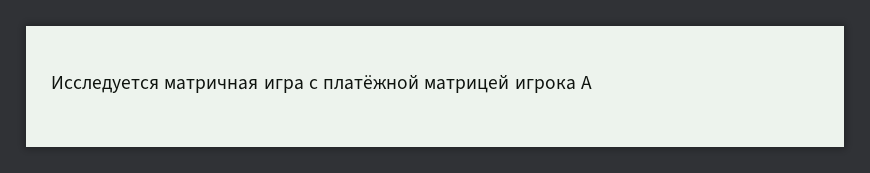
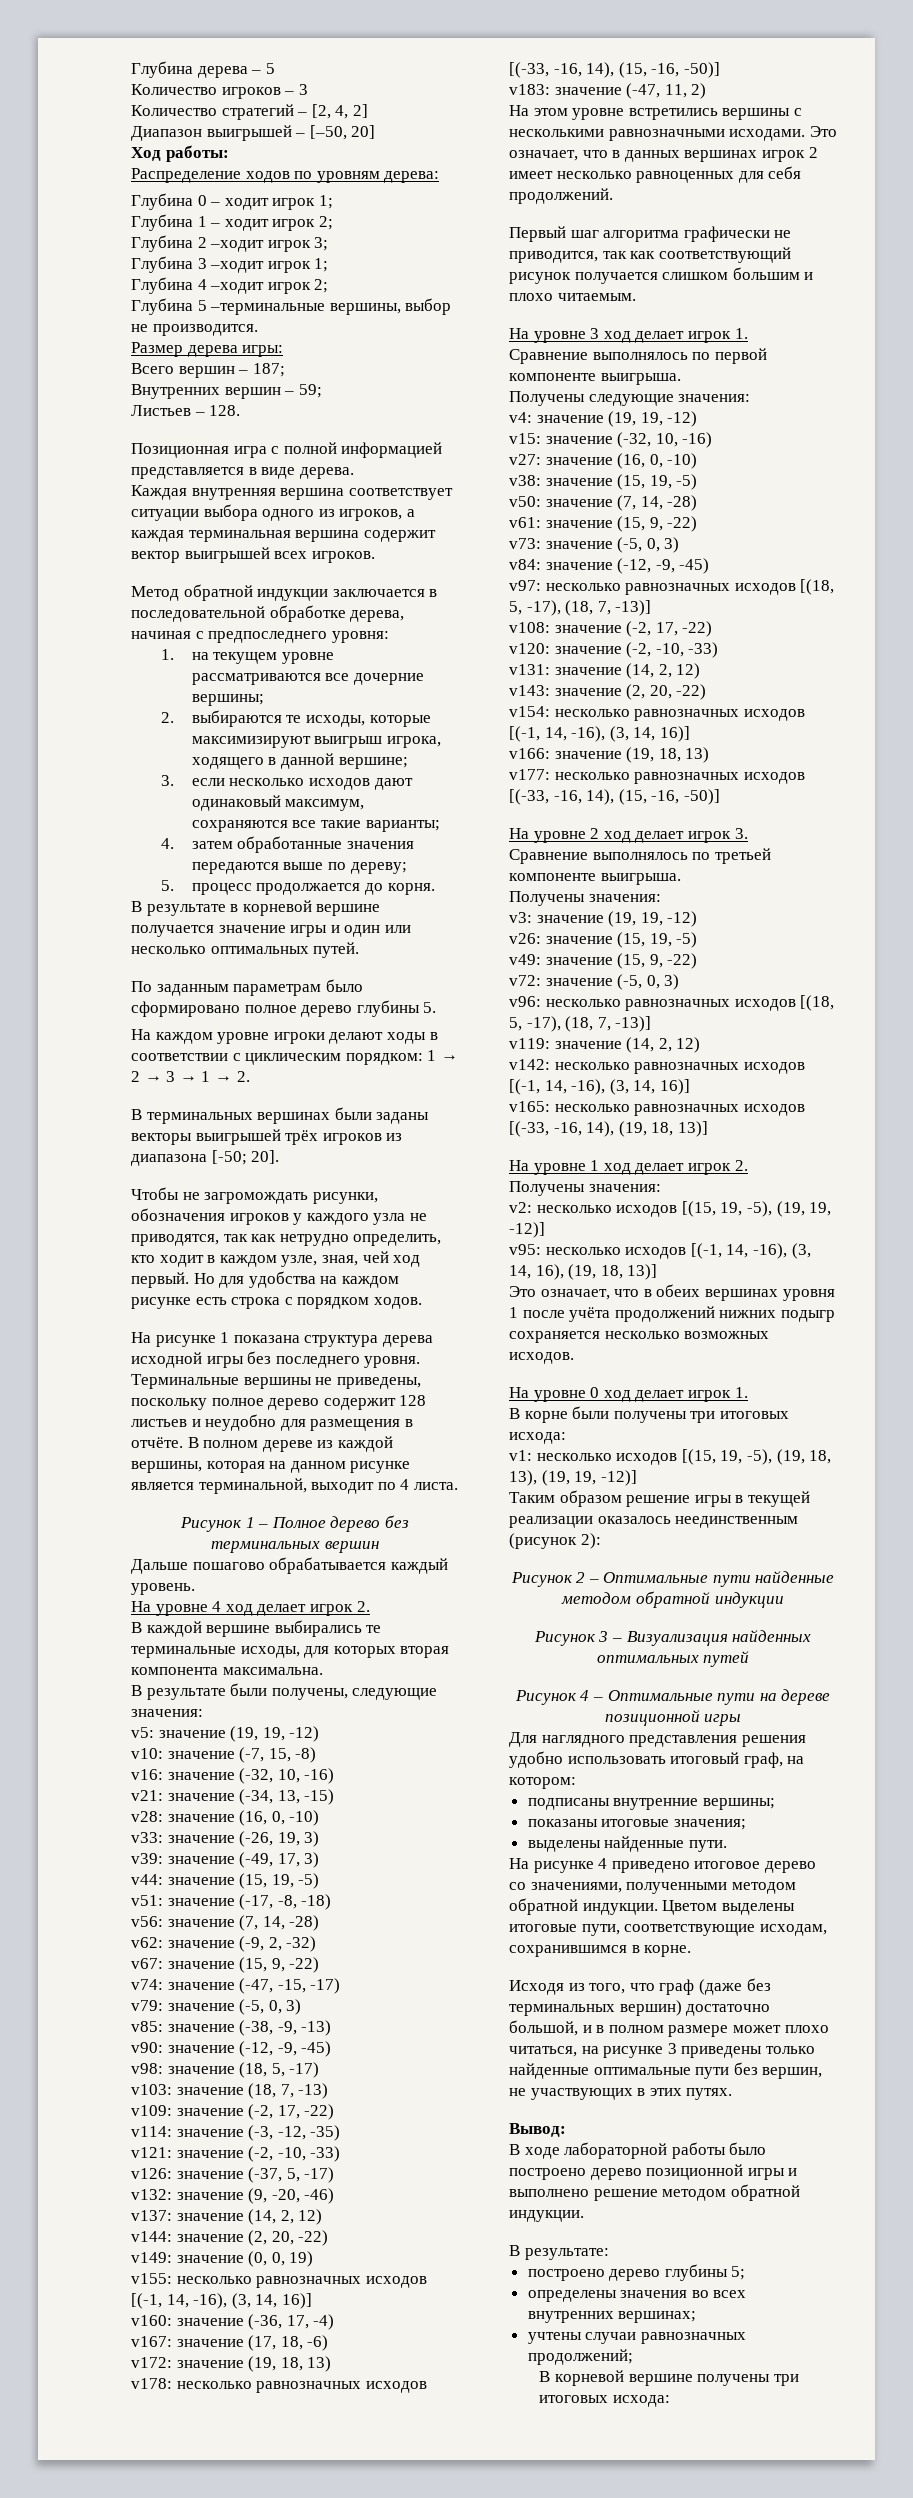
- Исследуется матричная игра с платёжной матрицей игрока A
+ Глубина дерева – 5
+ Количество игроков – 3
+ Количество стратегий – [2, 4, 2]
+ Диапазон выигрышей – [–50, 20]
+ Ход работы:
+ Распределение ходов по уровням дерева:
+ Глубина 0 – ходит игрок 1;
+ Глубина 1 – ходит игрок 2;
+ Глубина 2 –ходит игрок 3;
+ Глубина 3 –ходит игрок 1;
+ Глубина 4 –ходит игрок 2;
+ Глубина 5 –терминальные вершины, выбор не производится.
+ Размер дерева игры:
+ Всего вершин – 187;
+ Внутренних вершин – 59;
+ Листьев – 128.
+ Позиционная игра с полной информацией представляется в виде дерева.
+ Каждая внутренняя вершина соответствует ситуации выбора одного из игроков, а каждая терминальная вершина содержит вектор выигрышей всех игроков.
+ Метод обратной индукции заключается в последовательной обработке дерева, начиная с предпоследнего уровня:
+ 1. на текущем уровне рассматриваются все дочерние вершины;
+ 2. выбираются те исходы, которые максимизируют выигрыш игрока, ходящего в данной вершине;
+ 3. если несколько исходов дают одинаковый максимум, сохраняются все такие варианты;
+ 4. затем обработанные значения передаются выше по дереву;
+ 5. процесс продолжается до корня.
+ В результате в корневой вершине получается значение игры и один или несколько оптимальных путей.
+ По заданным параметрам было сформировано полное дерево глубины 5.
+ На каждом уровне игроки делают ходы в соответствии с циклическим порядком: 1 → 2 → 3 → 1 → 2.
+ В терминальных вершинах были заданы векторы выигрышей трёх игроков из диапазона [-50; 20].
+ Чтобы не загромождать рисунки, обозначения игроков у каждого узла не приводятся, так как нетрудно определить, кто ходит в каждом узле, зная, чей ход первый. Но для удобства на каждом рисунке есть строка с порядком ходов.
+ На рисунке 1 показана структура дерева исходной игры без последнего уровня. Терминальные вершины не приведены, поскольку полное дерево содержит 128 листьев и неудобно для размещения в отчёте. В полном дереве из каждой вершины, которая на данном рисунке является терминальной, выходит по 4 листа.
+ Рисунок 1 – Полное дерево без терминальных вершин
+ Дальше пошагово обрабатывается каждый уровень.
+ На уровне 4 ход делает игрок 2.
+ В каждой вершине выбирались те терминальные исходы, для которых вторая компонента максимальна.
+ В результате были получены, следующие значения:
+ v5: значение (19, 19, -12)
+ v10: значение (-7, 15, -8)
+ v16: значение (-32, 10, -16)
+ v21: значение (-34, 13, -15)
+ v28: значение (16, 0, -10)
+ v33: значение (-26, 19, 3)
+ v39: значение (-49, 17, 3)
+ v44: значение (15, 19, -5)
+ v51: значение (-17, -8, -18)
+ v56: значение (7, 14, -28)
+ v62: значение (-9, 2, -32)
+ v67: значение (15, 9, -22)
+ v74: значение (-47, -15, -17)
+ v79: значение (-5, 0, 3)
+ v85: значение (-38, -9, -13)
+ v90: значение (-12, -9, -45)
+ v98: значение (18, 5, -17)
+ v103: значение (18, 7, -13)
+ v109: значение (-2, 17, -22)
+ v114: значение (-3, -12, -35)
+ v121: значение (-2, -10, -33)
+ v126: значение (-37, 5, -17)
+ v132: значение (9, -20, -46)
+ v137: значение (14, 2, 12)
+ v144: значение (2, 20, -22)
+ v149: значение (0, 0, 19)
+ v155: несколько равнозначных исходов [(-1, 14, -16), (3, 14, 16)]
+ v160: значение (-36, 17, -4)
+ v167: значение (17, 18, -6)
+ v172: значение (19, 18, 13)
+ v178: несколько равнозначных исходов [(-33, -16, 14), (15, -16, -50)]
+ v183: значение (-47, 11, 2)
+ На этом уровне встретились вершины с несколькими равнозначными исходами. Это означает, что в данных вершинах игрок 2 имеет несколько равноценных для себя продолжений.
+ Первый шаг алгоритма графически не приводится, так как соответствующий рисунок получается слишком большим и плохо читаемым.
+ На уровне 3 ход делает игрок 1.
+ Сравнение выполнялось по первой компоненте выигрыша.
+ Получены следующие значения:
+ v4: значение (19, 19, -12)
+ v15: значение (-32, 10, -16)
+ v27: значение (16, 0, -10)
+ v38: значение (15, 19, -5)
+ v50: значение (7, 14, -28)
+ v61: значение (15, 9, -22)
+ v73: значение (-5, 0, 3)
+ v84: значение (-12, -9, -45)
+ v97: несколько равнозначных исходов [(18, 5, -17), (18, 7, -13)]
+ v108: значение (-2, 17, -22)
+ v120: значение (-2, -10, -33)
+ v131: значение (14, 2, 12)
+ v143: значение (2, 20, -22)
+ v154: несколько равнозначных исходов [(-1, 14, -16), (3, 14, 16)]
+ v166: значение (19, 18, 13)
+ v177: несколько равнозначных исходов [(-33, -16, 14), (15, -16, -50)]
+ На уровне 2 ход делает игрок 3.
+ Сравнение выполнялось по третьей компоненте выигрыша.
+ Получены значения:
+ v3: значение (19, 19, -12)
+ v26: значение (15, 19, -5)
+ v49: значение (15, 9, -22)
+ v72: значение (-5, 0, 3)
+ v96: несколько равнозначных исходов [(18, 5, -17), (18, 7, -13)]
+ v119: значение (14, 2, 12)
+ v142: несколько равнозначных исходов [(-1, 14, -16), (3, 14, 16)]
+ v165: несколько равнозначных исходов [(-33, -16, 14), (19, 18, 13)]
+ На уровне 1 ход делает игрок 2.
+ Получены значения:
+ v2: несколько исходов [(15, 19, -5), (19, 19, -12)]
+ v95: несколько исходов [(-1, 14, -16), (3, 14, 16), (19, 18, 13)]
+ Это означает, что в обеих вершинах уровня 1 после учёта продолжений нижних подыгр сохраняется несколько возможных исходов.
+ На уровне 0 ход делает игрок 1.
+ В корне были получены три итоговых исхода:
+ v1: несколько исходов [(15, 19, -5), (19, 18, 13), (19, 19, -12)]
+ Таким образом решение игры в текущей реализации оказалось неединственным (рисунок 2):
+ Рисунок 2 – Оптимальные пути найденные методом обратной индукции
+ Рисунок 3 – Визуализация найденных оптимальных путей
+ Рисунок 4 – Оптимальные пути на дереве позиционной игры
+ Для наглядного представления решения удобно использовать итоговый граф, на котором:
+ подписаны внутренние вершины;
+ показаны итоговые значения;
+ выделены найденные пути.
+ На рисунке 4 приведено итоговое дерево со значениями, полученными методом обратной индукции. Цветом выделены итоговые пути, соответствующие исходам, сохранившимся в корне.
+ Исходя из того, что граф (даже без терминальных вершин) достаточно большой, и в полном размере может плохо читаться, на рисунке 3 приведены только найденные оптимальные пути без вершин, не участвующих в этих путях.
+ Вывод:
+ В ходе лабораторной работы было построено дерево позиционной игры и выполнено решение методом обратной индукции.
+ В результате:
+ построено дерево глубины 5;
+ определены значения во всех внутренних вершинах;
+ учтены случаи равнозначных продолжений;
+ В корневой вершине получены три итоговых исхода:

